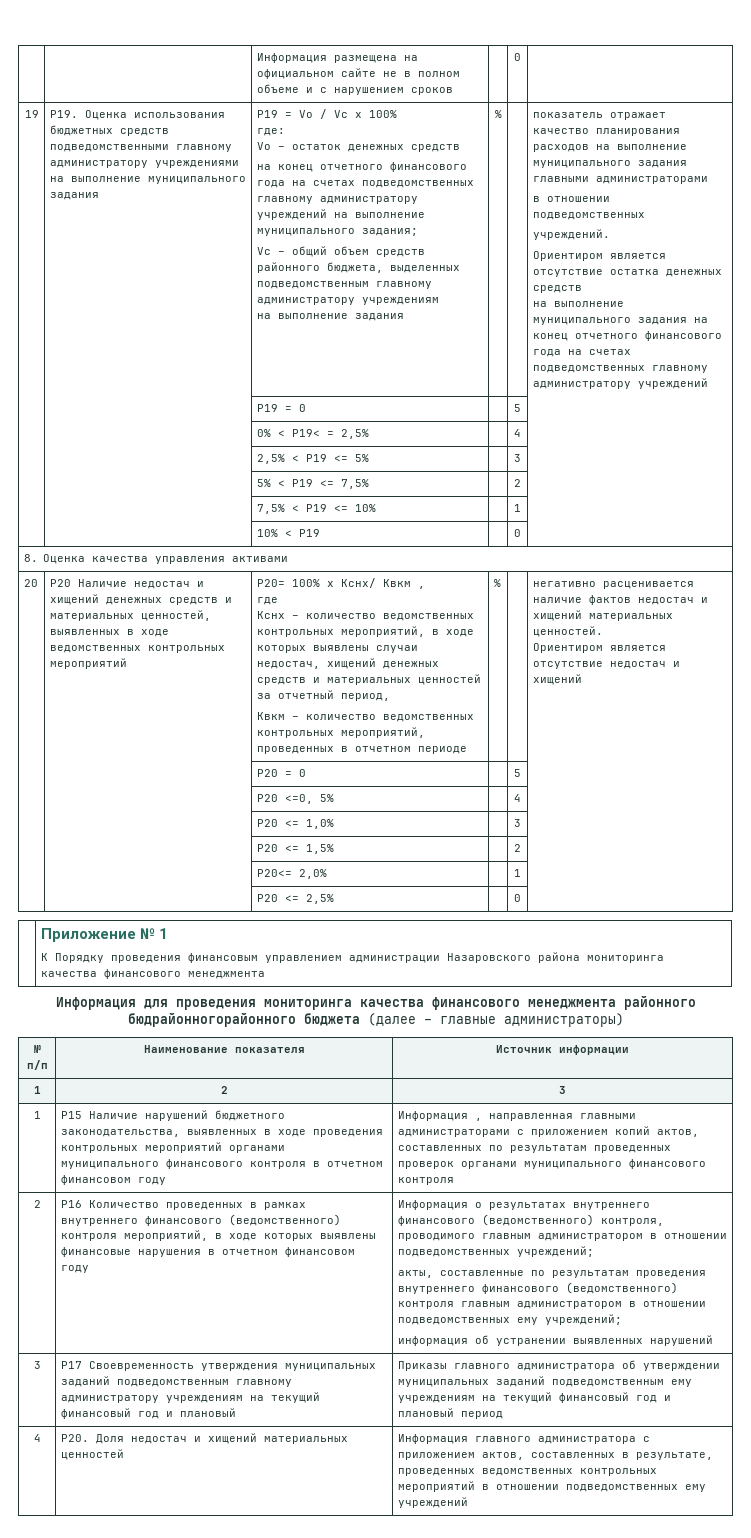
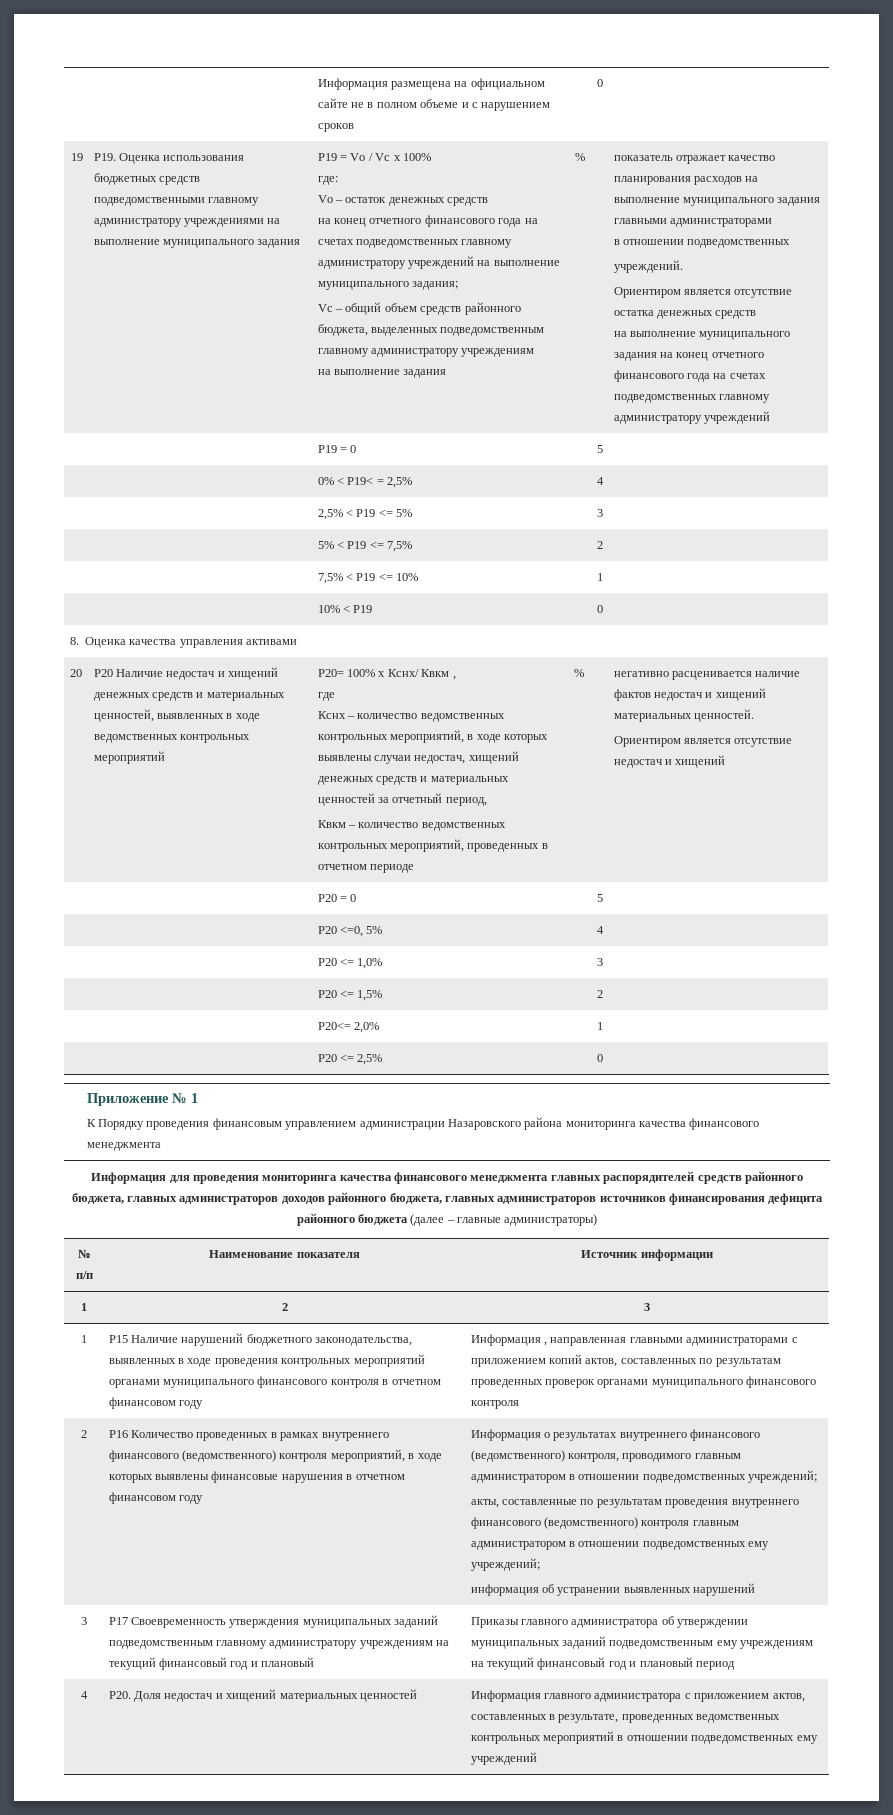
- Информация для проведения мониторинга качества финансового менеджмента районного бюдрайонногорайонного бюджета (далее – главные администраторы)
+ Информация для проведения мониторинга качества финансового менеджмента главных распорядителей средств районного бюджета, главных администраторов доходов районного бюджета, главных администраторов источников финансирования дефицита районного бюджета (далее – главные администраторы)

